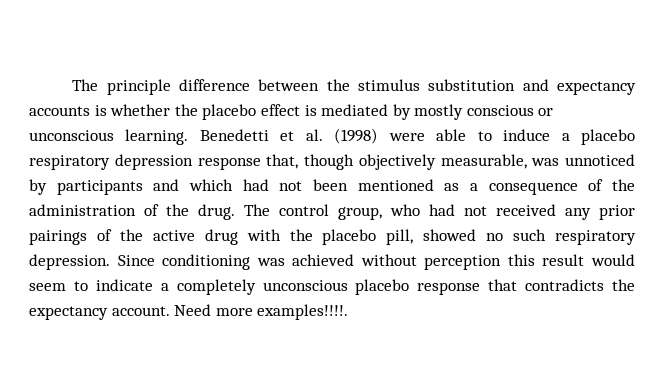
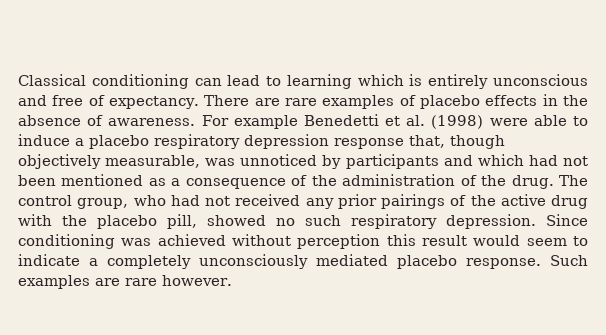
- The principle difference between the stimulus substitution and expectancy accounts is whether the placebo effect is mediated by mostly conscious or unconscious learning. Benedetti et al. (1998) were able to induce a placebo respiratory depression response that, though objectively measurable, was unnoticed by participants and which had not been mentioned as a consequence of the administration of the drug.
+ Classical conditioning can lead to learning which is entirely unconscious and free of expectancy. There are rare examples of placebo effects in the absence of awareness. For example Benedetti et al. (1998) were able to induce a placebo respiratory depression response that, though objectively measurable, was unnoticed by participants and which had not been mentioned as a consequence of the administration of the drug.
- Since conditioning was achieved without perception this result would seem to indicate a completely unconscious placebo response that contradicts the expectancy account. Need more examples!!!!.
+ Since conditioning was achieved without perception this result would seem to indicate a completely unconsciously mediated placebo response. Such examples are rare however.

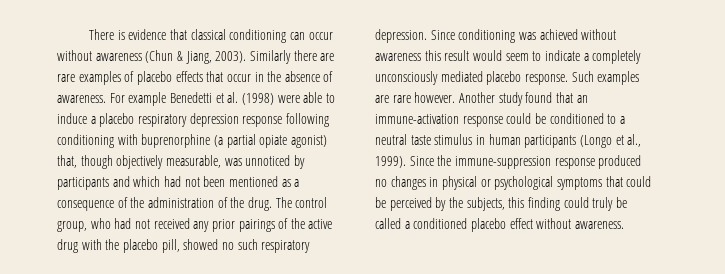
- Classical conditioning can lead to learning which is entirely unconscious and free of expectancy. There are rare examples of placebo effects in the absence of awareness.
+ There is evidence that classical conditioning can occur without awareness (Chun & Jiang, 2003). Similarly there are rare examples of placebo effects that occur in the absence of awareness.
- For example Benedetti et al. (1998) were able to induce a placebo respiratory depression response that, though objectively measurable, was unnoticed by participants and which had not been mentioned as a consequence of the administration of the drug.
+ For example Benedetti et al. (1998) were able to induce a placebo respiratory depression response following conditioning with buprenorphine (a partial opiate agonist) that, though objectively measurable, was unnoticed by participants and which had not been mentioned as a consequence of the administration of the drug.
- Since conditioning was achieved without perception this result would seem to indicate a completely unconsciously mediated placebo response.
+ Since conditioning was achieved without awareness this result would seem to indicate a completely unconsciously mediated placebo response.
+ Another study found that an immune-activation response could be conditioned to a neutral taste stimulus in human participants (Longo et al., 1999). Since the immune-suppression response produced no changes in physical or psychological symptoms that could be perceived by the subjects, this finding could truly be called a conditioned placebo effect without awareness.

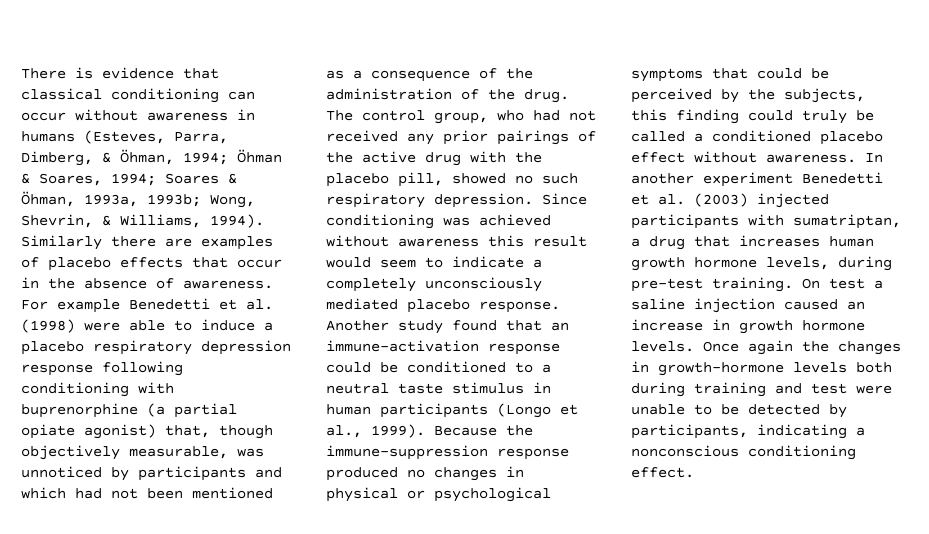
- There is evidence that classical conditioning can occur without awareness (Chun & Jiang, 2003).
+ There is evidence that classical conditioning can occur without awareness in humans (Esteves, Parra, Dimberg, & Öhman, 1994; Öhman & Soares, 1994; Soares & Öhman, 1993a, 1993b; Wong, Shevrin, & Williams, 1994).
- Similarly there are rare examples of placebo effects that occur in the absence of awareness.
+ Similarly there are examples of placebo effects that occur in the absence of awareness.
- Such examples are rare however.
- Since the immune-suppression response produced no changes in physical or psychological symptoms that could be perceived by the subjects, this finding could truly be called a conditioned placebo effect without awareness.
+ Because the immune-suppression response produced no changes in physical or psychological symptoms that could be perceived by the subjects, this finding could truly be called a conditioned placebo effect without awareness.
+ In another experiment Benedetti et al. (2003) injected participants with sumatriptan, a drug that increases human growth hormone levels, during pre-test training. On test a saline injection caused an increase in growth hormone levels. Once again the changes in growth-hormone levels both during training and test were unable to be detected by participants, indicating a nonconscious conditioning effect.

